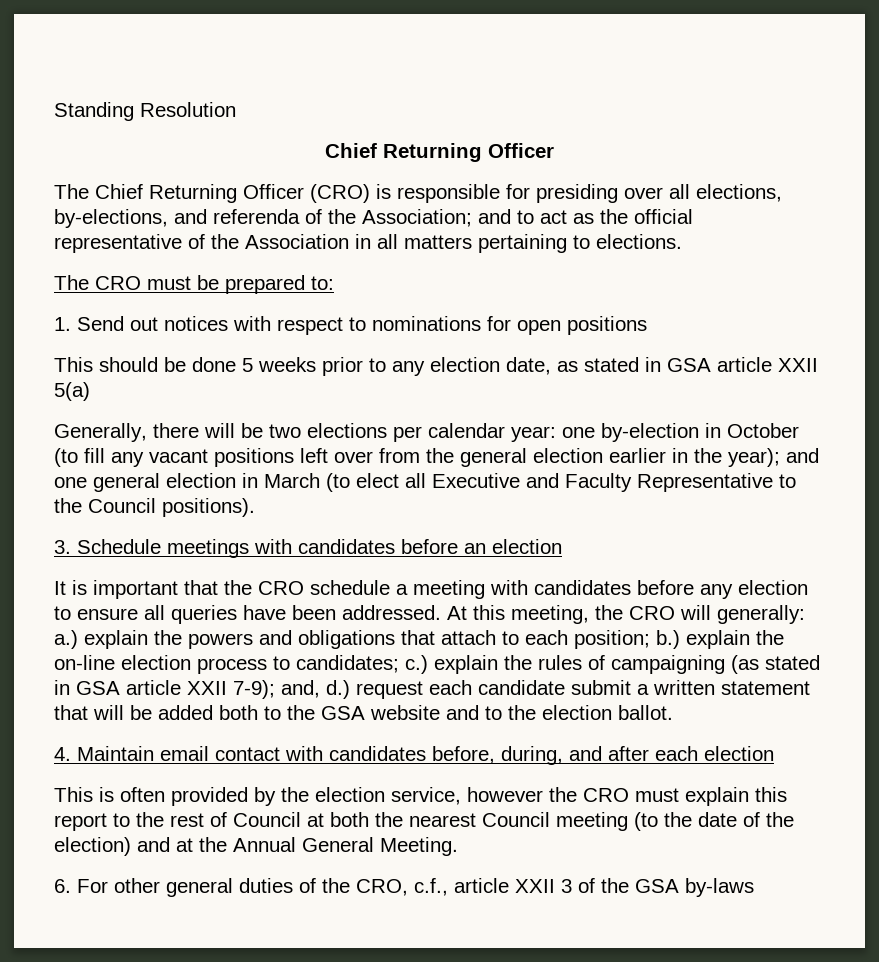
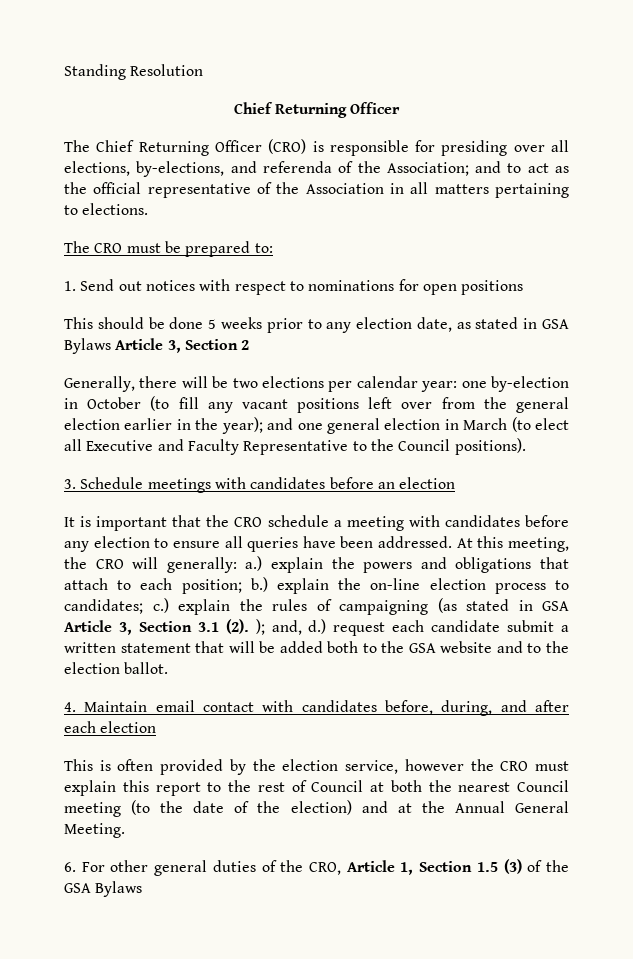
- This should be done 5 weeks prior to any election date, as stated in GSA article XXII 5(a)
+ This should be done 5 weeks prior to any election date, as stated in GSA Bylaws Article 3, Section 2
- At this meeting, the CRO will generally: a.) explain the powers and obligations that attach to each position; b.) explain the on-line election process to candidates; c.) explain the rules of campaigning (as stated in GSA article XXII 7-9); and, d.) request each candidate submit a written statement that will be added both to the GSA website and to the election ballot.
+ At this meeting, the CRO will generally: a.) explain the powers and obligations that attach to each position; b.) explain the on-line election process to candidates; c.) explain the rules of campaigning (as stated in GSA Article 3, Section 3.1 (2). ); and, d.) request each candidate submit a written statement that will be added both to the GSA website and to the election ballot.
- 6. For other general duties of the CRO, c.f., article XXII 3 of the GSA by-laws
+ 6. For other general duties of the CRO, Article 1, Section 1.5 (3) of the GSA Bylaws

